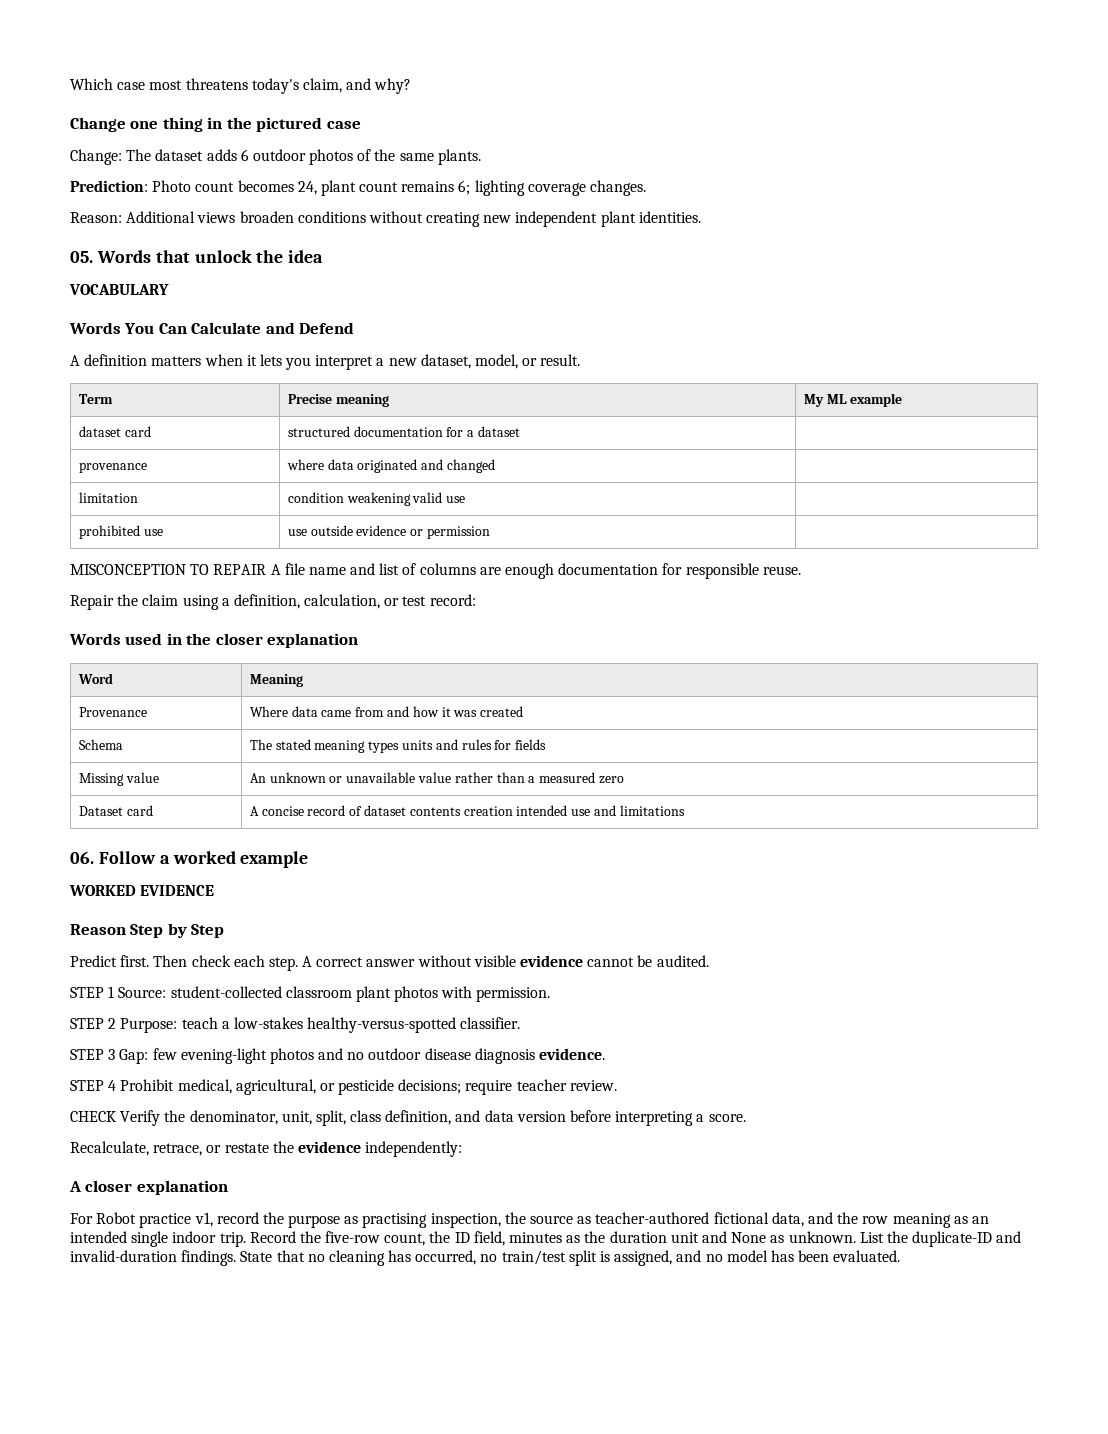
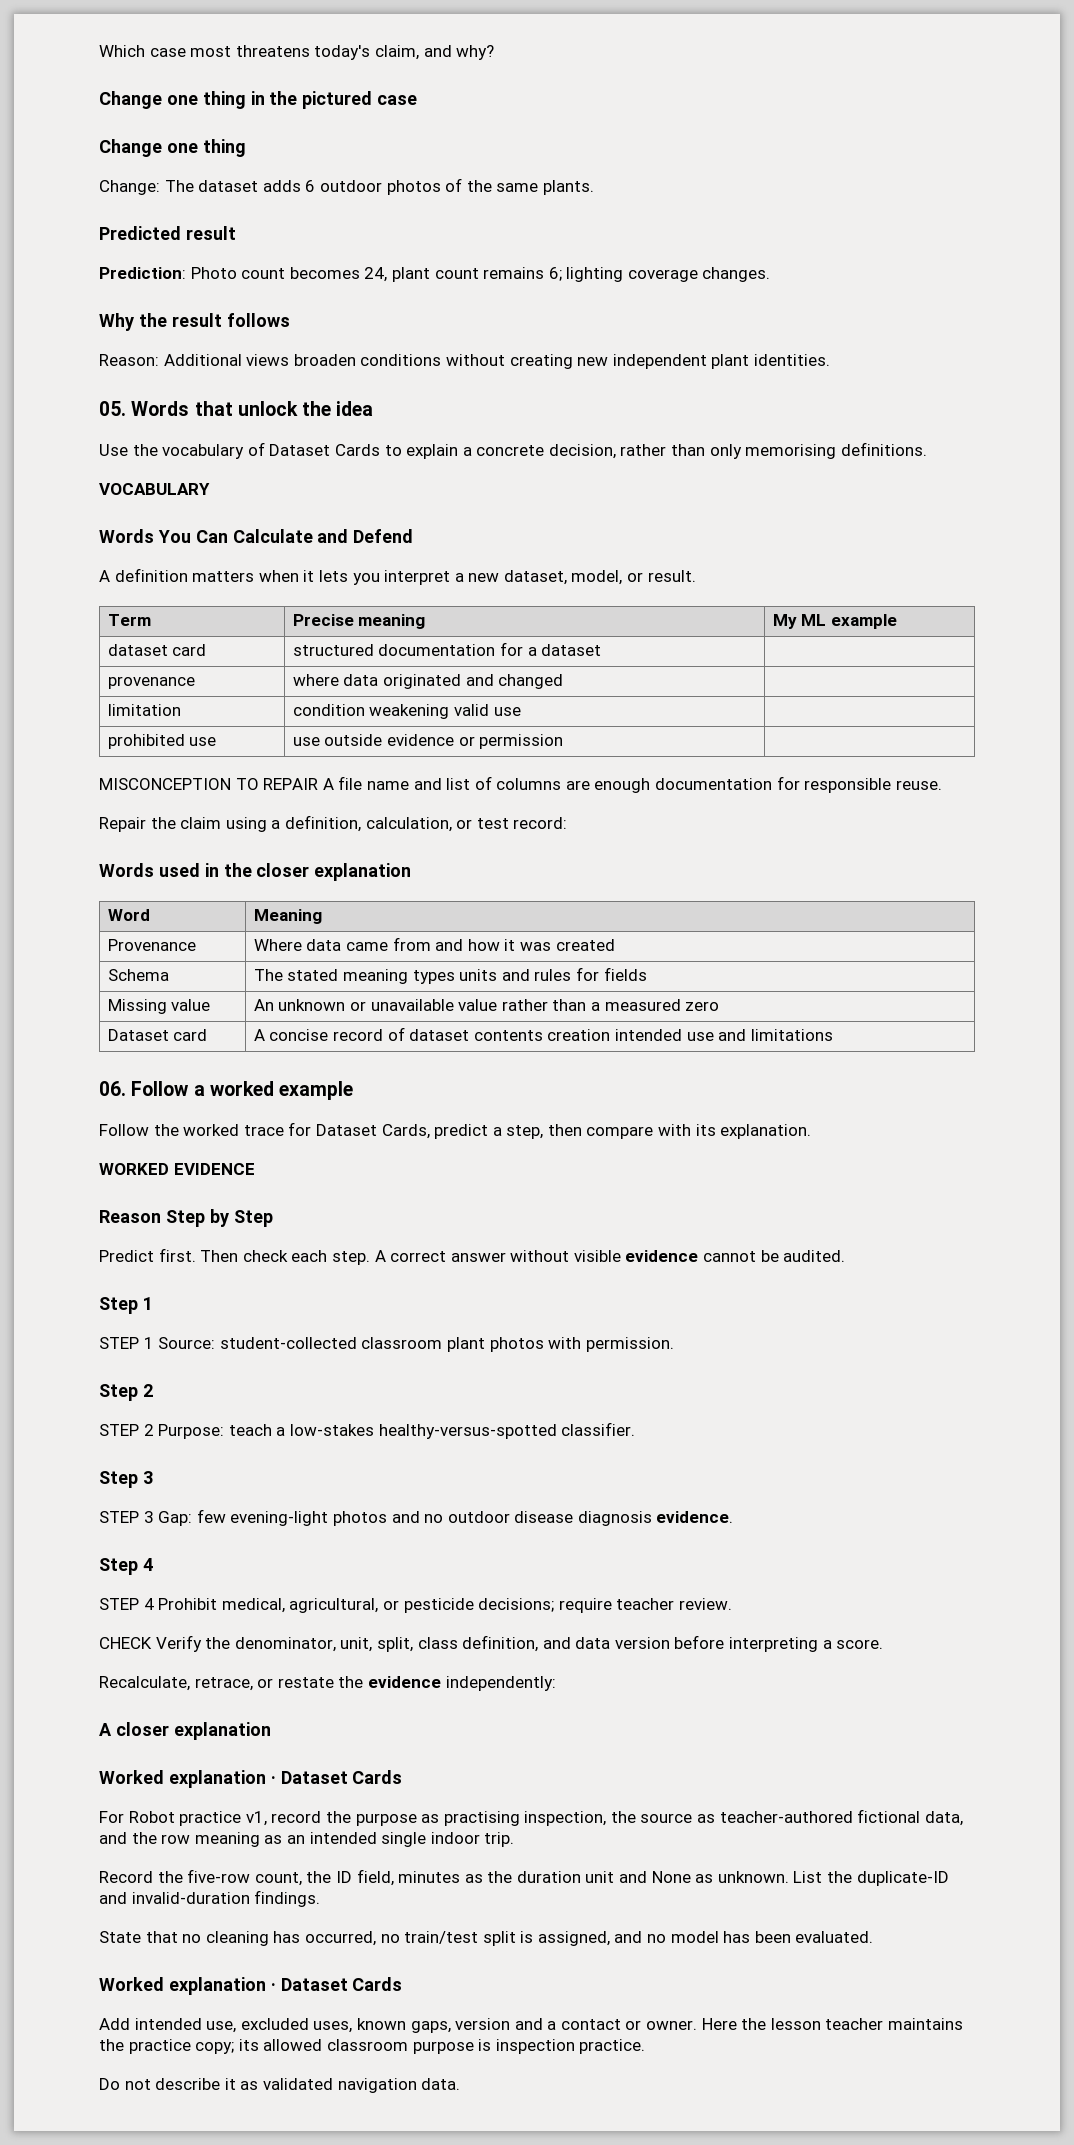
  Change one thing in the pictured case
+ Change one thing
+ Predicted result
+ Why the result follows
+ Use the vocabulary of Dataset Cards to explain a concrete decision, rather than only memorising definitions.
+ Follow the worked trace for Dataset Cards, predict a step, then compare with its explanation.
+ Step 1
+ Step 2
+ Step 3
+ Step 4
  A closer explanation
+ Worked explanation · Dataset Cards
- For Robot practice v1, record the purpose as practising inspection, the source as teacher-authored fictional data, and the row meaning as an intended single indoor trip. Record the five-row count, the ID field, minutes as the duration unit and None as unknown.
+ For Robot practice v1, record the purpose as practising inspection, the source as teacher-authored fictional data, and the row meaning as an intended single indoor trip.
+ Record the five-row count, the ID field, minutes as the duration unit and None as unknown.
- List the duplicate-ID and invalid-duration findings. State that no cleaning has occurred, no train/test split is assigned, and no model has been evaluated.
+ List the duplicate-ID and invalid-duration findings.
+ State that no cleaning has occurred, no train/test split is assigned, and no model has been evaluated.
+ Worked explanation · Dataset Cards
+ Add intended use, excluded uses, known gaps, version and a contact or owner. Here the lesson teacher maintains the practice copy; its allowed classroom purpose is inspection practice.
+ Do not describe it as validated navigation data.

